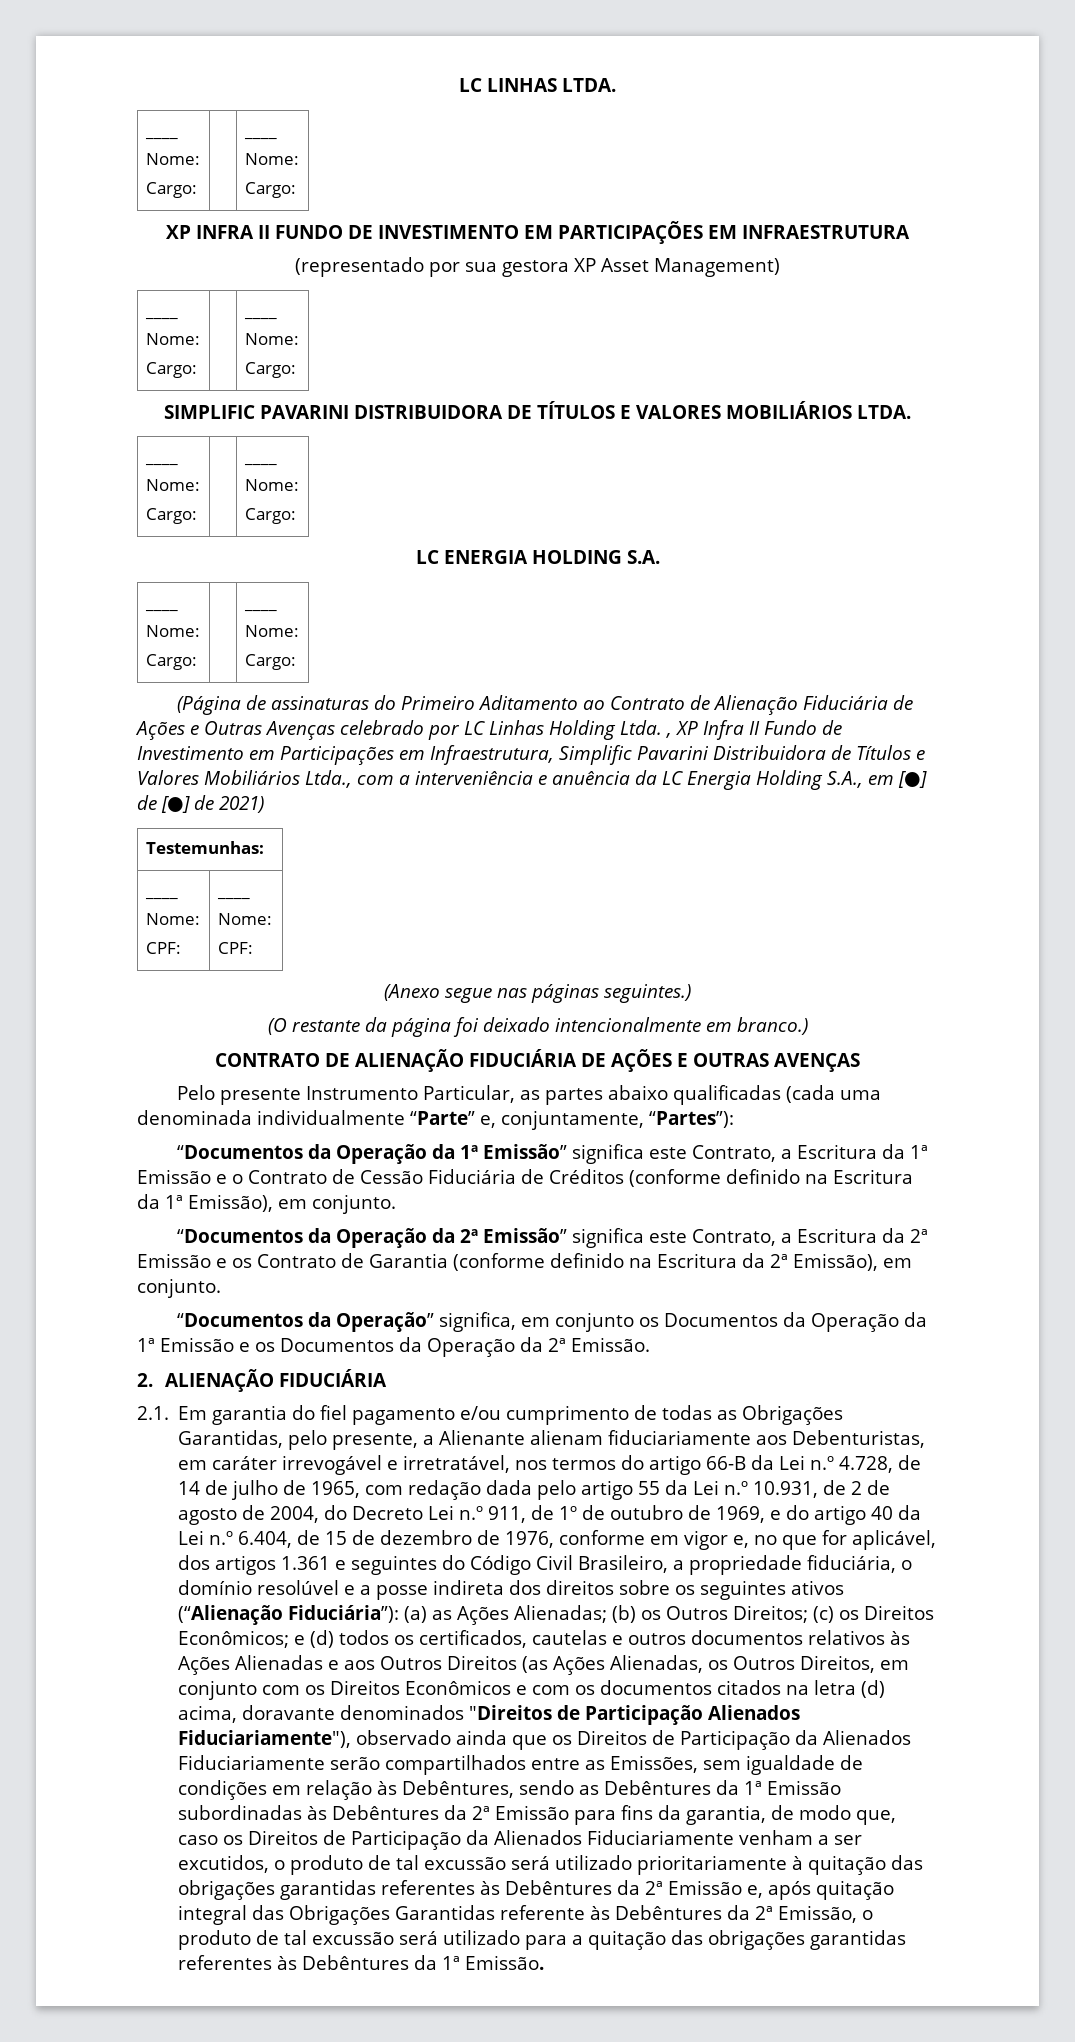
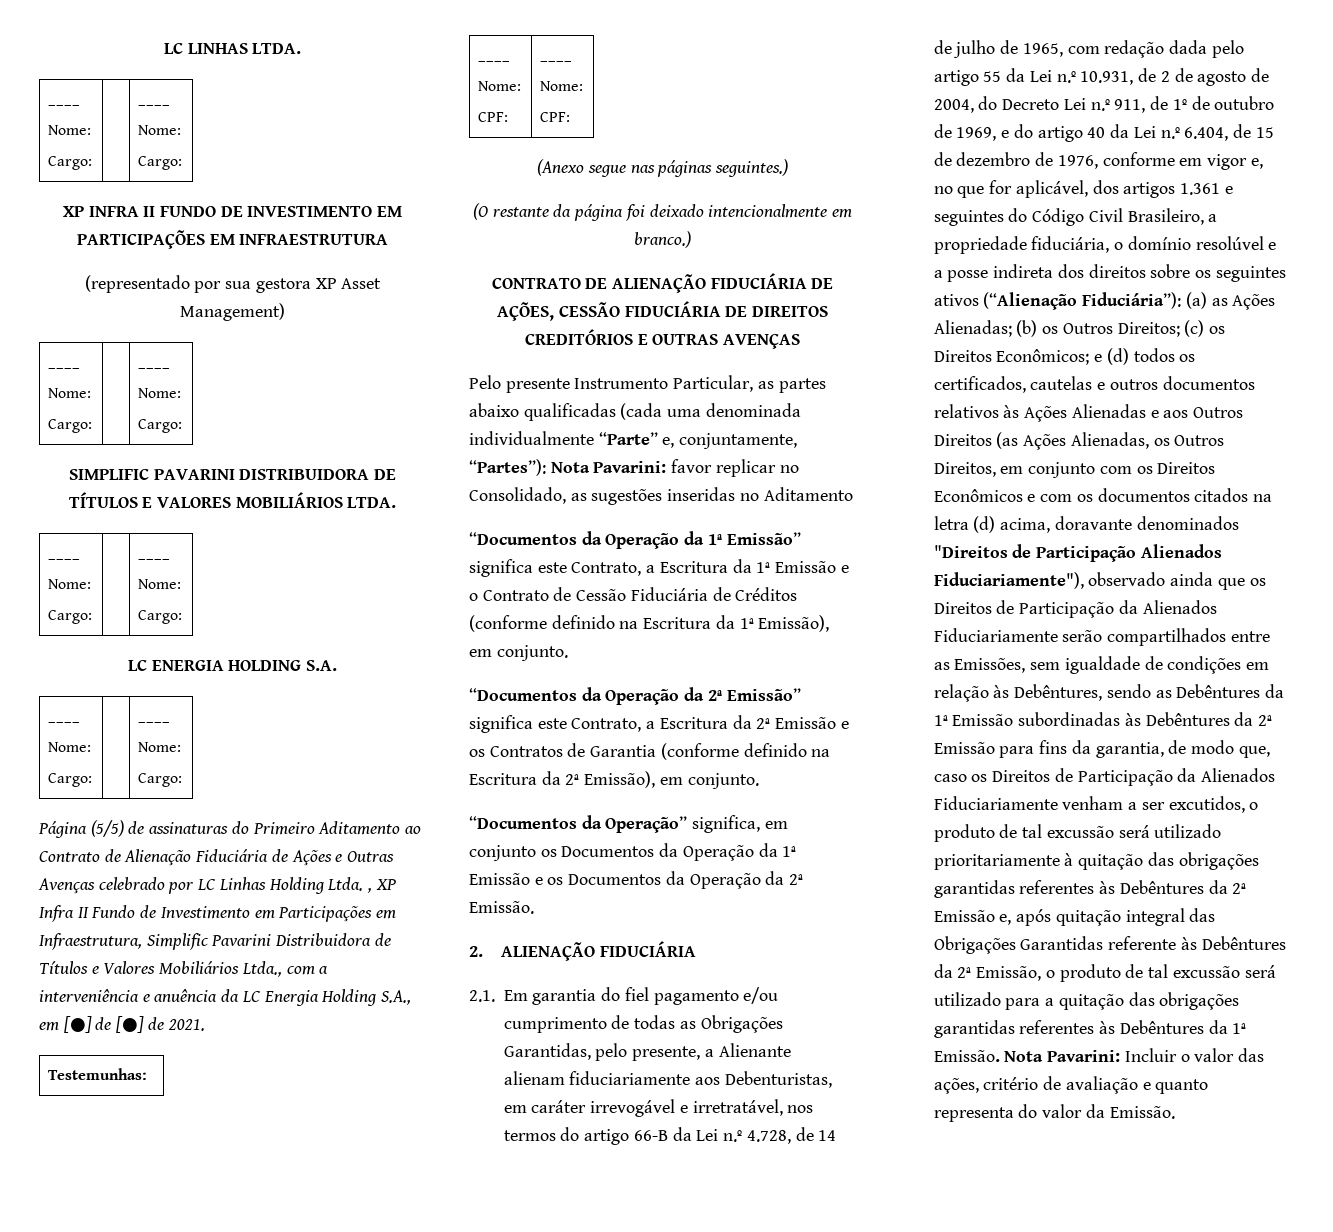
- (Página de assinaturas do Primeiro Aditamento ao Contrato de Alienação Fiduciária de Ações e Outras Avenças celebrado por LC Linhas Holding Ltda. , XP Infra II Fundo de Investimento em Participações em Infraestrutura, Simplific Pavarini Distribuidora de Títulos e Valores Mobiliários Ltda., com a interveniência e anuência da LC Energia Holding S.A., em [●] de [●] de 2021)
+ Página (5/5) de assinaturas do Primeiro Aditamento ao Contrato de Alienação Fiduciária de Ações e Outras Avenças celebrado por LC Linhas Holding Ltda. , XP Infra II Fundo de Investimento em Participações em Infraestrutura, Simplific Pavarini Distribuidora de Títulos e Valores Mobiliários Ltda., com a interveniência e anuência da LC Energia Holding S.A., em [●] de [●] de 2021.
- CONTRATO DE ALIENAÇÃO FIDUCIÁRIA DE AÇÕES E OUTRAS AVENÇAS
+ CONTRATO DE ALIENAÇÃO FIDUCIÁRIA DE AÇÕES, CESSÃO FIDUCIÁRIA DE DIREITOS CREDITÓRIOS E OUTRAS AVENÇAS
- Pelo presente Instrumento Particular, as partes abaixo qualificadas (cada uma denominada individualmente “Parte” e, conjuntamente, “Partes”):
+ Pelo presente Instrumento Particular, as partes abaixo qualificadas (cada uma denominada individualmente “Parte” e, conjuntamente, “Partes”): Nota Pavarini: favor replicar no Consolidado, as sugestões inseridas no Aditamento
- “Documentos da Operação da 2ª Emissão” significa este Contrato, a Escritura da 2ª Emissão e os Contrato de Garantia (conforme definido na Escritura da 2ª Emissão), em conjunto.
+ “Documentos da Operação da 2ª Emissão” significa este Contrato, a Escritura da 2ª Emissão e os Contratos de Garantia (conforme definido na Escritura da 2ª Emissão), em conjunto.
+ Nota Pavarini: Incluir o valor das ações, critério de avaliação e quanto representa do valor da Emissão.

